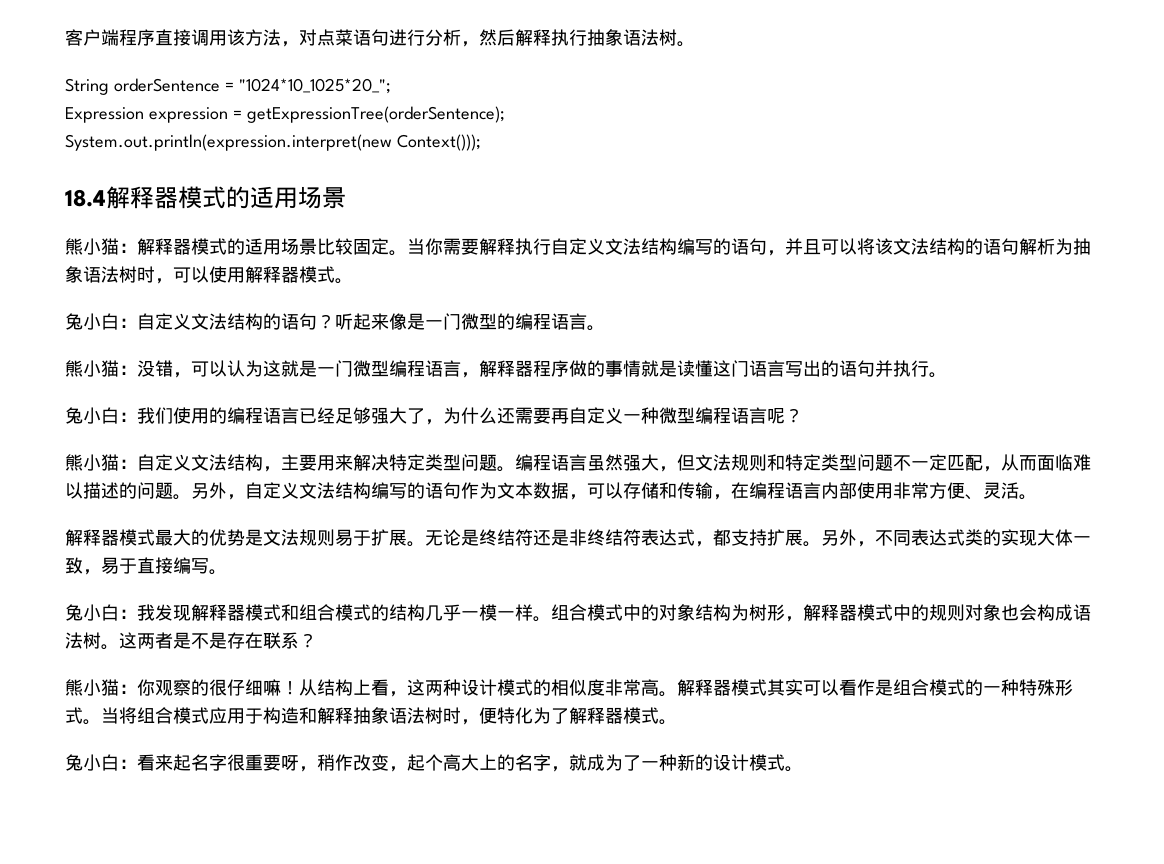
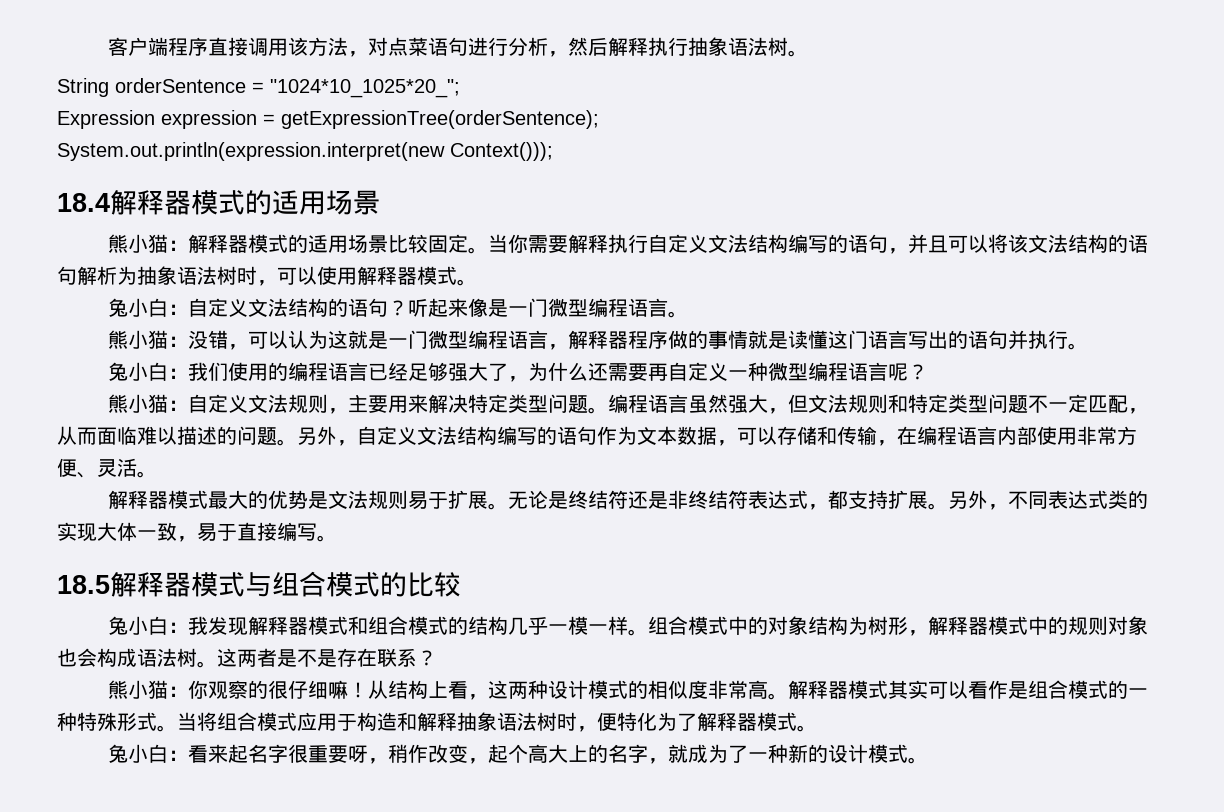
- 听起来像是一门微型的编程语言。
+ 听起来像是一门微型编程语言。
- 熊小猫：自定义文法结构，主要用来解决特定类型问题。
+ 熊小猫：自定义文法规则，主要用来解决特定类型问题。
+ 18.5解释器模式与组合模式的比较

